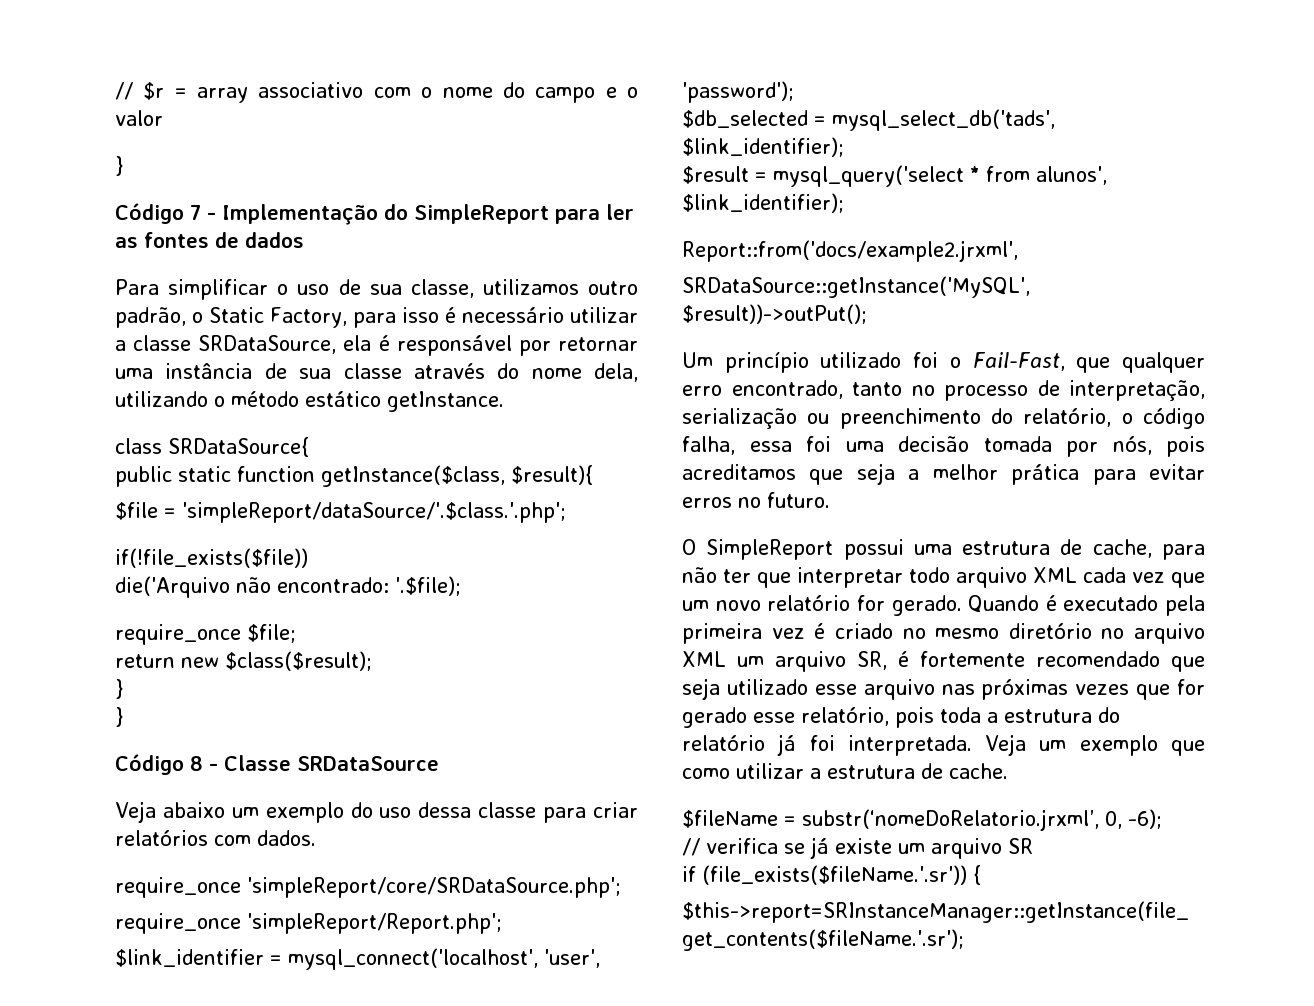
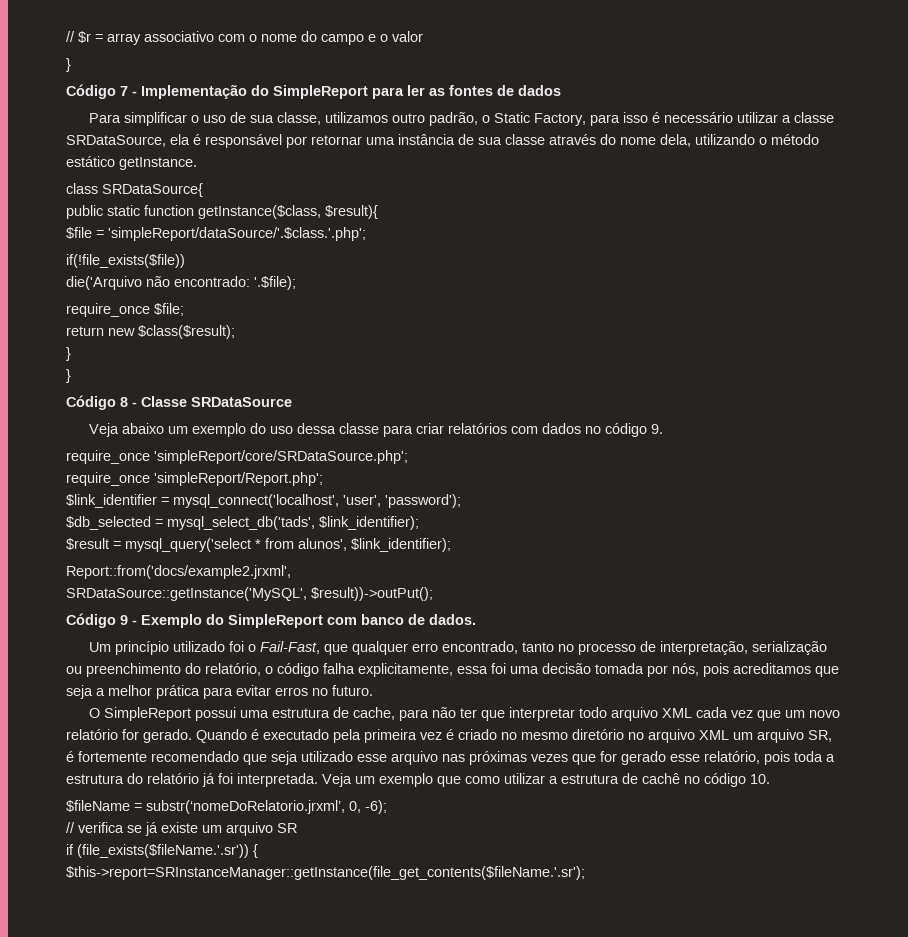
- Veja abaixo um exemplo do uso dessa classe para criar relatórios com dados.
+ Veja abaixo um exemplo do uso dessa classe para criar relatórios com dados no código 9.
+ Código 9 - Exemplo do SimpleReport com banco de dados.
- Um princípio utilizado foi o Fail-Fast, que qualquer erro encontrado, tanto no processo de interpretação, serialização ou preenchimento do relatório, o código falha, essa foi uma decisão tomada por nós, pois acreditamos que seja a melhor prática para evitar erros no futuro.
+ Um princípio utilizado foi o Fail-Fast, que qualquer erro encontrado, tanto no processo de interpretação, serialização ou preenchimento do relatório, o código falha explicitamente, essa foi uma decisão tomada por nós, pois acreditamos que seja a melhor prática para evitar erros no futuro.
- Veja um exemplo que como utilizar a estrutura de cache.
+ Veja um exemplo que como utilizar a estrutura de cachê no código 10.

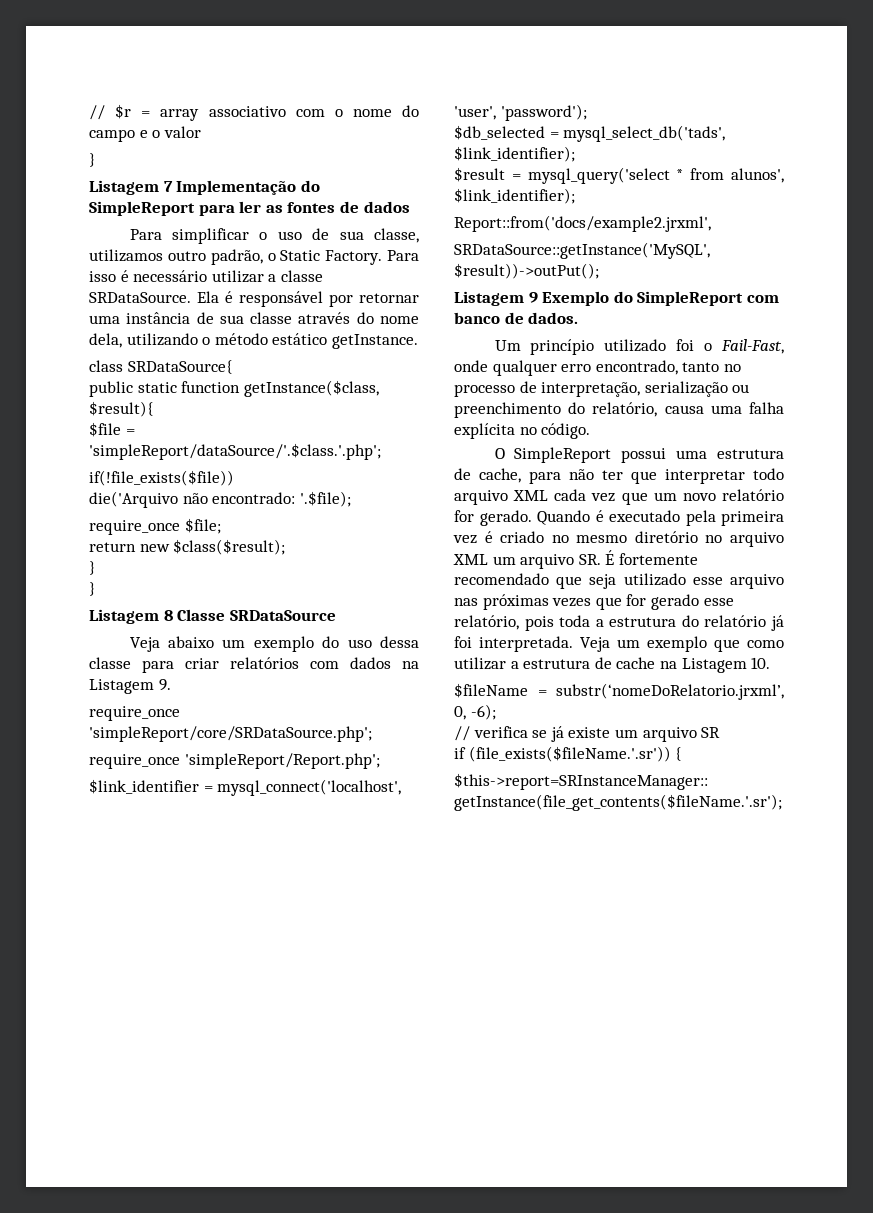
- Código 7 - Implementação do SimpleReport para ler as fontes de dados
+ Listagem 7 Implementação do SimpleReport para ler as fontes de dados
- Para simplificar o uso de sua classe, utilizamos outro padrão, o Static Factory, para isso é necessário utilizar a classe SRDataSource, ela é responsável por retornar uma instância de sua classe através do nome dela, utilizando o método estático getInstance.
+ Para simplificar o uso de sua classe, utilizamos outro padrão, o Static Factory. Para isso é necessário utilizar a classe SRDataSource. Ela é responsável por retornar uma instância de sua classe através do nome dela, utilizando o método estático getInstance.
- Código 8 - Classe SRDataSource
+ Listagem 8 Classe SRDataSource
- Veja abaixo um exemplo do uso dessa classe para criar relatórios com dados no código 9.
+ Veja abaixo um exemplo do uso dessa classe para criar relatórios com dados na Listagem 9.
- Código 9 - Exemplo do SimpleReport com banco de dados.
+ Listagem 9 Exemplo do SimpleReport com banco de dados.
- Um princípio utilizado foi o Fail-Fast, que qualquer erro encontrado, tanto no processo de interpretação, serialização ou preenchimento do relatório, o código falha explicitamente, essa foi uma decisão tomada por nós, pois acreditamos que seja a melhor prática para evitar erros no futuro.
+ Um princípio utilizado foi o Fail-Fast, onde qualquer erro encontrado, tanto no processo de interpretação, serialização ou preenchimento do relatório, causa uma falha explícita no código.
- Quando é executado pela primeira vez é criado no mesmo diretório no arquivo XML um arquivo SR, é fortemente recomendado que seja utilizado esse arquivo nas próximas vezes que for gerado esse relatório, pois toda a estrutura do relatório já foi interpretada.
+ Quando é executado pela primeira vez é criado no mesmo diretório no arquivo XML um arquivo SR. É fortemente recomendado que seja utilizado esse arquivo nas próximas vezes que for gerado esse relatório, pois toda a estrutura do relatório já foi interpretada.
- Veja um exemplo que como utilizar a estrutura de cachê no código 10.
+ Veja um exemplo que como utilizar a estrutura de cache na Listagem 10.

